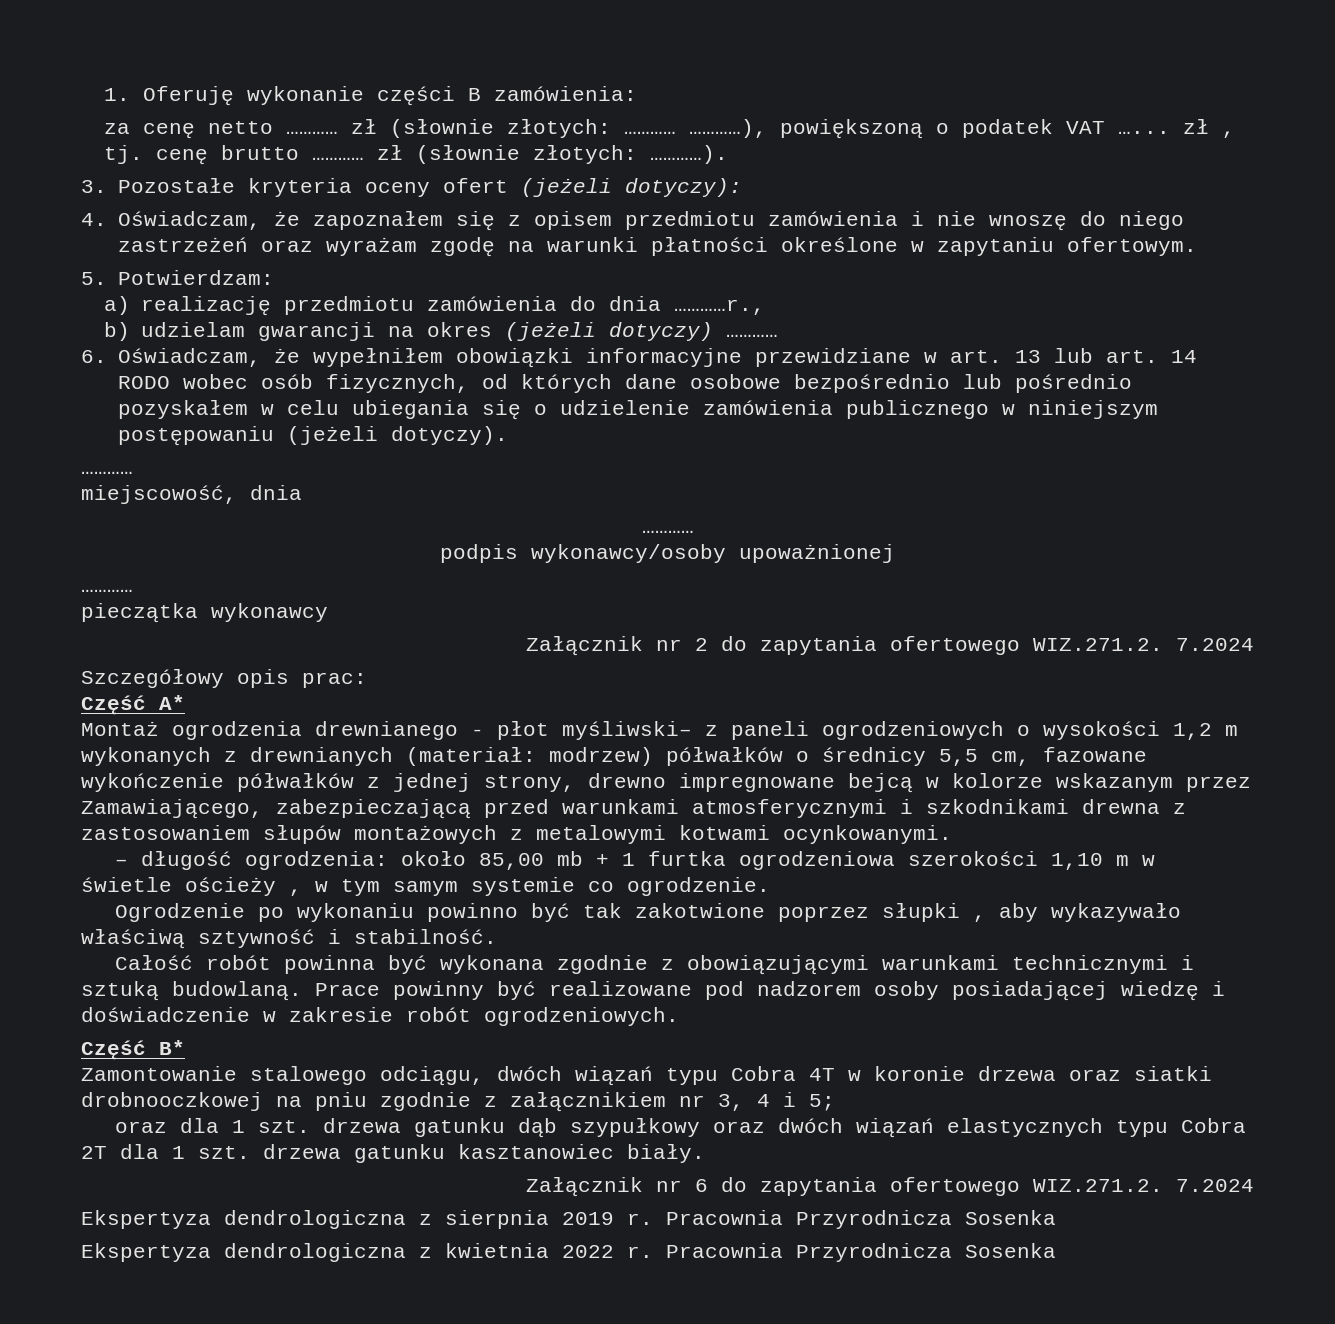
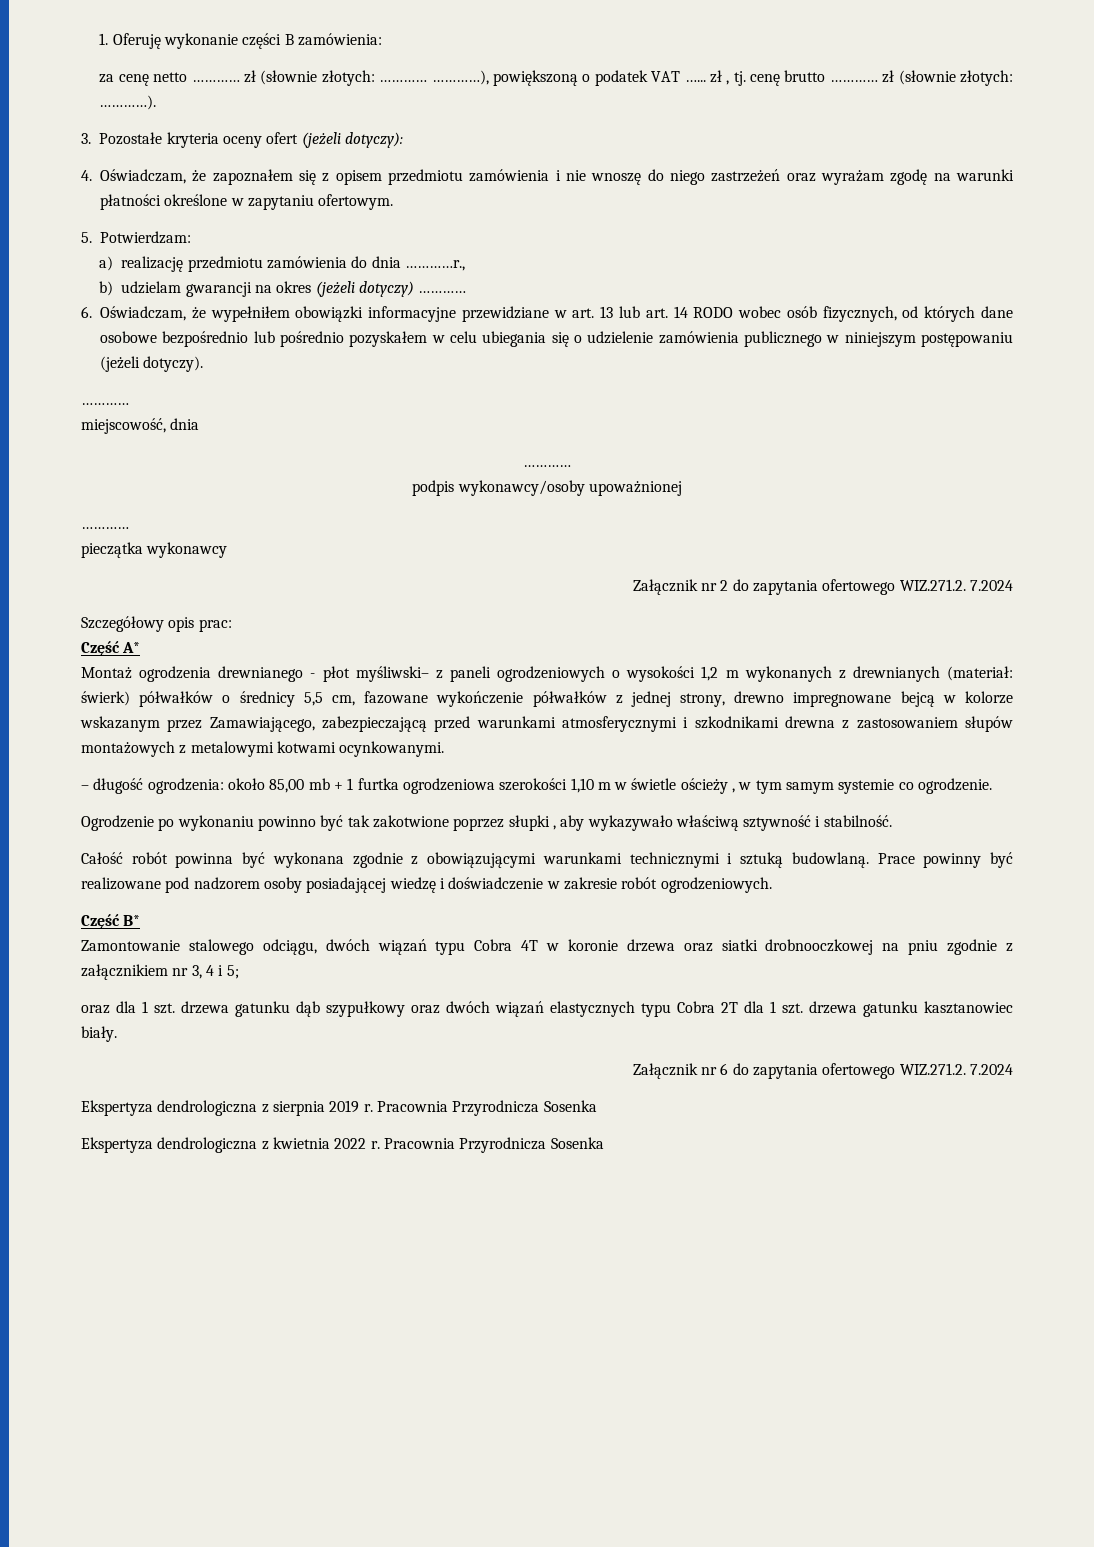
- Montaż ogrodzenia drewnianego - płot myśliwski– z paneli ogrodzeniowych o wysokości 1,2 m wykonanych z drewnianych (materiał: modrzew) półwałków o średnicy 5,5 cm, fazowane wykończenie półwałków z jednej strony, drewno impregnowane bejcą w kolorze wskazanym przez Zamawiającego, zabezpieczającą przed warunkami atmosferycznymi i szkodnikami drewna z zastosowaniem słupów montażowych z metalowymi kotwami ocynkowanymi.
+ Montaż ogrodzenia drewnianego - płot myśliwski– z paneli ogrodzeniowych o wysokości 1,2 m wykonanych z drewnianych (materiał: świerk) półwałków o średnicy 5,5 cm, fazowane wykończenie półwałków z jednej strony, drewno impregnowane bejcą w kolorze wskazanym przez Zamawiającego, zabezpieczającą przed warunkami atmosferycznymi i szkodnikami drewna z zastosowaniem słupów montażowych z metalowymi kotwami ocynkowanymi.

